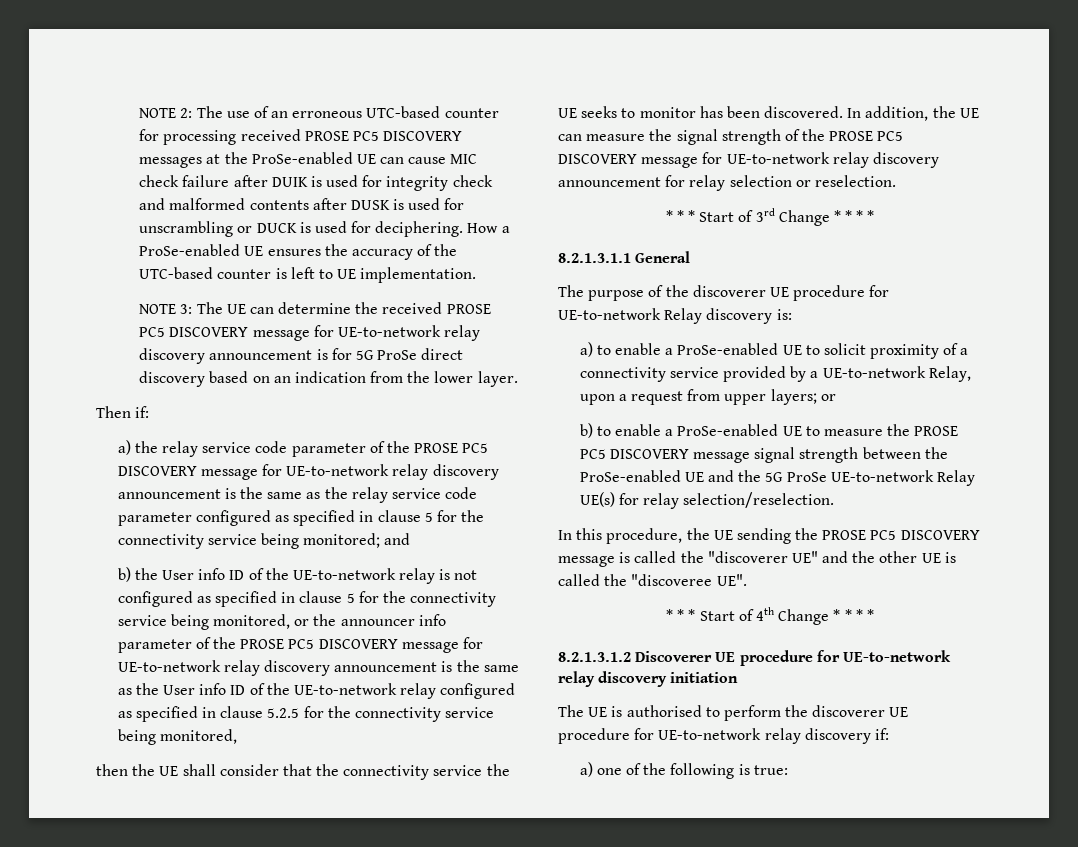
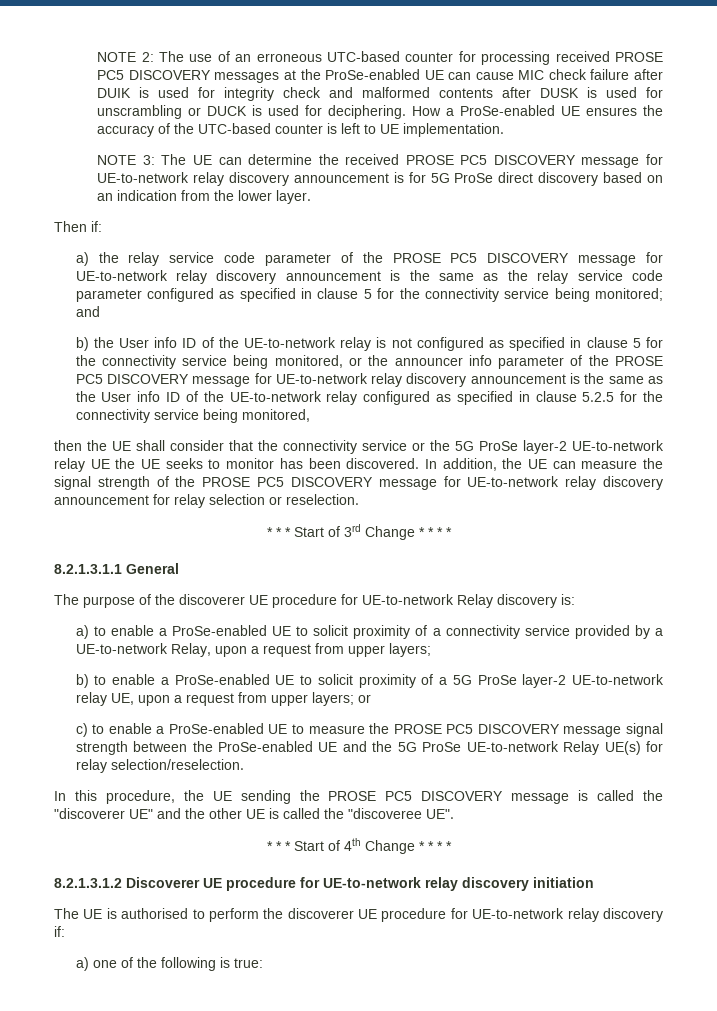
- then the UE shall consider that the connectivity service the UE seeks to monitor has been discovered.
+ then the UE shall consider that the connectivity service or the 5G ProSe layer-2 UE-to-network relay UE the UE seeks to monitor has been discovered.
- a) to enable a ProSe-enabled UE to solicit proximity of a connectivity service provided by a UE-to-network Relay, upon a request from upper layers; or
+ a) to enable a ProSe-enabled UE to solicit proximity of a connectivity service provided by a UE-to-network Relay, upon a request from upper layers;
+ b) to enable a ProSe-enabled UE to solicit proximity of a 5G ProSe layer-2 UE-to-network relay UE, upon a request from upper layers; or
- b) to enable a ProSe-enabled UE to measure the PROSE PC5 DISCOVERY message signal strength between the ProSe-enabled UE and the 5G ProSe UE-to-network Relay UE(s) for relay selection/reselection.
+ c) to enable a ProSe-enabled UE to measure the PROSE PC5 DISCOVERY message signal strength between the ProSe-enabled UE and the 5G ProSe UE-to-network Relay UE(s) for relay selection/reselection.

